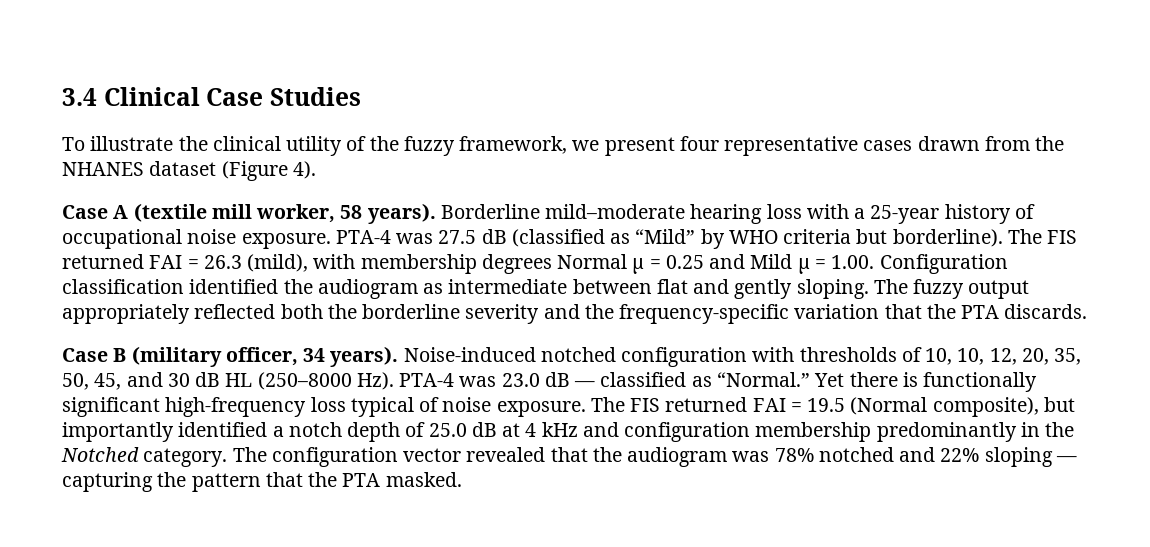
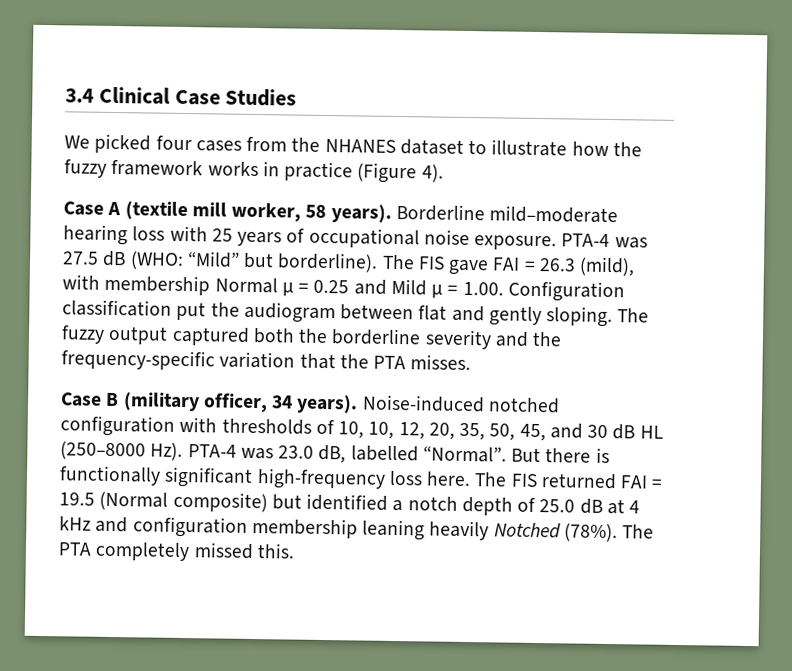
- To illustrate the clinical utility of the fuzzy framework, we present four representative cases drawn from the NHANES dataset (Figure 4).
+ We picked four cases from the NHANES dataset to illustrate how the fuzzy framework works in practice (Figure 4).
- Borderline mild–moderate hearing loss with a 25-year history of occupational noise exposure.
+ Borderline mild–moderate hearing loss with 25 years of occupational noise exposure.
- PTA-4 was 27.5 dB (classified as “Mild” by WHO criteria but borderline).
+ PTA-4 was 27.5 dB (WHO: “Mild” but borderline).
- The FIS returned FAI = 26.3 (mild), with membership degrees Normal μ = 0.25 and Mild μ = 1.00. Configuration classification identified the audiogram as intermediate between flat and gently sloping.
+ The FIS gave FAI = 26.3 (mild), with membership Normal μ = 0.25 and Mild μ = 1.00. Configuration classification put the audiogram between flat and gently sloping.
- The fuzzy output appropriately reflected both the borderline severity and the frequency-specific variation that the PTA discards.
+ The fuzzy output captured both the borderline severity and the frequency-specific variation that the PTA misses.
- Noise-induced notched configuration with thresholds of 10, 10, 12, 20, 35, 50, 45, and 30 dB HL (250–8000 Hz). PTA-4 was 23.0 dB — classified as “Normal.” Yet there is functionally significant high-frequency loss typical of noise exposure.
+ Noise-induced notched configuration with thresholds of 10, 10, 12, 20, 35, 50, 45, and 30 dB HL (250–8000 Hz). PTA-4 was 23.0 dB, labelled “Normal”. But there is functionally significant high-frequency loss here.
- The FIS returned FAI = 19.5 (Normal composite), but importantly identified a notch depth of 25.0 dB at 4 kHz and configuration membership predominantly in the Notched category. The configuration vector revealed that the audiogram was 78% notched and 22% sloping — capturing the pattern that the PTA masked.
+ The FIS returned FAI = 19.5 (Normal composite) but identified a notch depth of 25.0 dB at 4 kHz and configuration membership leaning heavily Notched (78%). The PTA completely missed this.

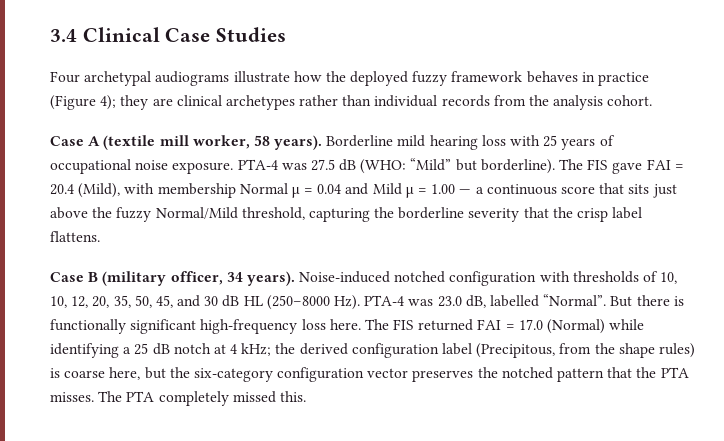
- We picked four cases from the NHANES dataset to illustrate how the fuzzy framework works in practice (Figure 4).
+ Four archetypal audiograms illustrate how the deployed fuzzy framework behaves in practice (Figure 4); they are clinical archetypes rather than individual records from the analysis cohort.
- Borderline mild–moderate hearing loss with 25 years of occupational noise exposure.
+ Borderline mild hearing loss with 25 years of occupational noise exposure.
- The FIS gave FAI = 26.3 (mild), with membership Normal μ = 0.25 and Mild μ = 1.00. Configuration classification put the audiogram between flat and gently sloping. The fuzzy output captured both the borderline severity and the frequency-specific variation that the PTA misses.
+ The FIS gave FAI = 20.4 (Mild), with membership Normal μ = 0.04 and Mild μ = 1.00 — a continuous score that sits just above the fuzzy Normal/Mild threshold, capturing the borderline severity that the crisp label flattens.
- The FIS returned FAI = 19.5 (Normal composite) but identified a notch depth of 25.0 dB at 4 kHz and configuration membership leaning heavily Notched (78%).
+ The FIS returned FAI = 17.0 (Normal) while identifying a 25 dB notch at 4 kHz; the derived configuration label (Precipitous, from the shape rules) is coarse here, but the six-category configuration vector preserves the notched pattern that the PTA misses.

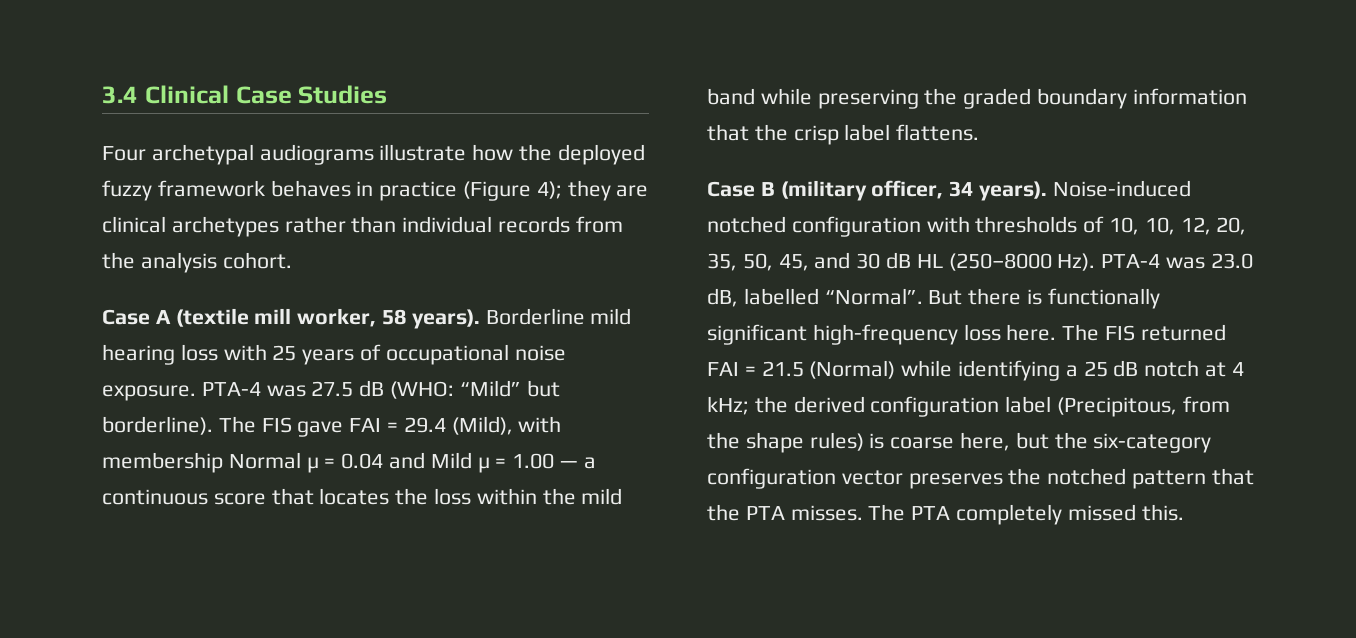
- The FIS gave FAI = 20.4 (Mild), with membership Normal μ = 0.04 and Mild μ = 1.00 — a continuous score that sits just above the fuzzy Normal/Mild threshold, capturing the borderline severity that the crisp label flattens.
+ The FIS gave FAI = 29.4 (Mild), with membership Normal μ = 0.04 and Mild μ = 1.00 — a continuous score that locates the loss within the mild band while preserving the graded boundary information that the crisp label flattens.
- The FIS returned FAI = 17.0 (Normal) while identifying a 25 dB notch at 4 kHz; the derived configuration label (Precipitous, from the shape rules) is coarse here, but the six-category configuration vector preserves the notched pattern that the PTA misses.
+ The FIS returned FAI = 21.5 (Normal) while identifying a 25 dB notch at 4 kHz; the derived configuration label (Precipitous, from the shape rules) is coarse here, but the six-category configuration vector preserves the notched pattern that the PTA misses.

